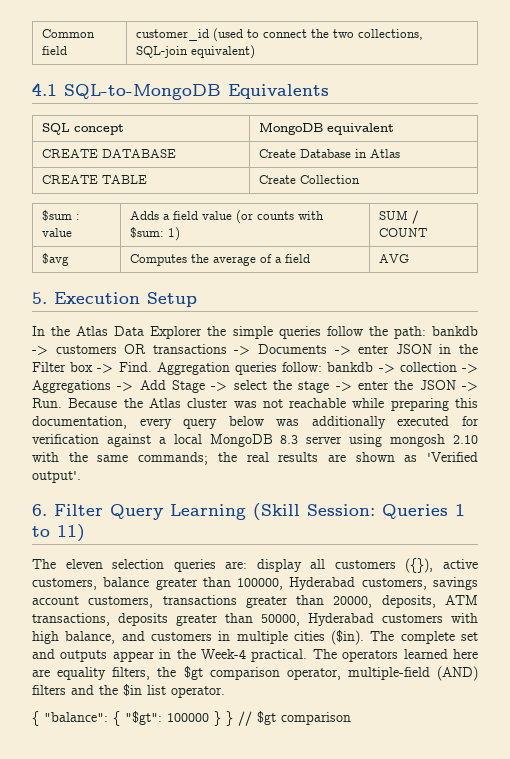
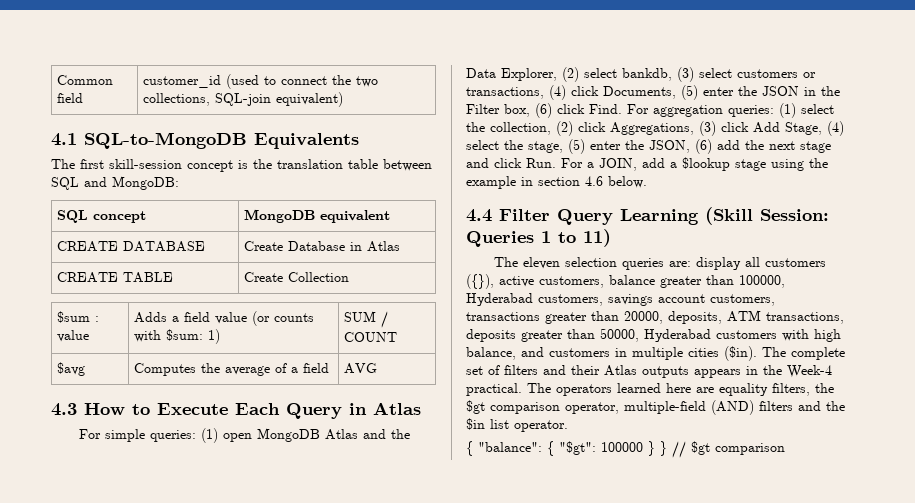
+ The first skill-session concept is the translation table between SQL and MongoDB:
- 5. Execution Setup
- In the Atlas Data Explorer the simple queries follow the path: bankdb -> customers OR transactions -> Documents -> enter JSON in the Filter box -> Find. Aggregation queries follow: bankdb -> collection -> Aggregations -> Add Stage -> select the stage -> enter the JSON -> Run. Because the Atlas cluster was not reachable while preparing this documentation, every query below was additionally executed for verification against a local MongoDB 8.3 server using mongosh 2.10 with the same commands; the real results are shown as 'Verified output'.
- 6. Filter Query Learning (Skill Session: Queries 1 to 11)
+ 4.3 How to Execute Each Query in Atlas
+ For simple queries: (1) open MongoDB Atlas and the Data Explorer, (2) select bankdb, (3) select customers or transactions, (4) click Documents, (5) enter the JSON in the Filter box, (6) click Find. For aggregation queries: (1) select the collection, (2) click Aggregations, (3) click Add Stage, (4) select the stage, (5) enter the JSON, (6) add the next stage and click Run. For a JOIN, add a $lookup stage using the example in section 4.6 below.
+ 4.4 Filter Query Learning (Skill Session: Queries 1 to 11)
- The complete set and outputs appear in the Week-4 practical.
+ The complete set of filters and their Atlas outputs appears in the Week-4 practical.

